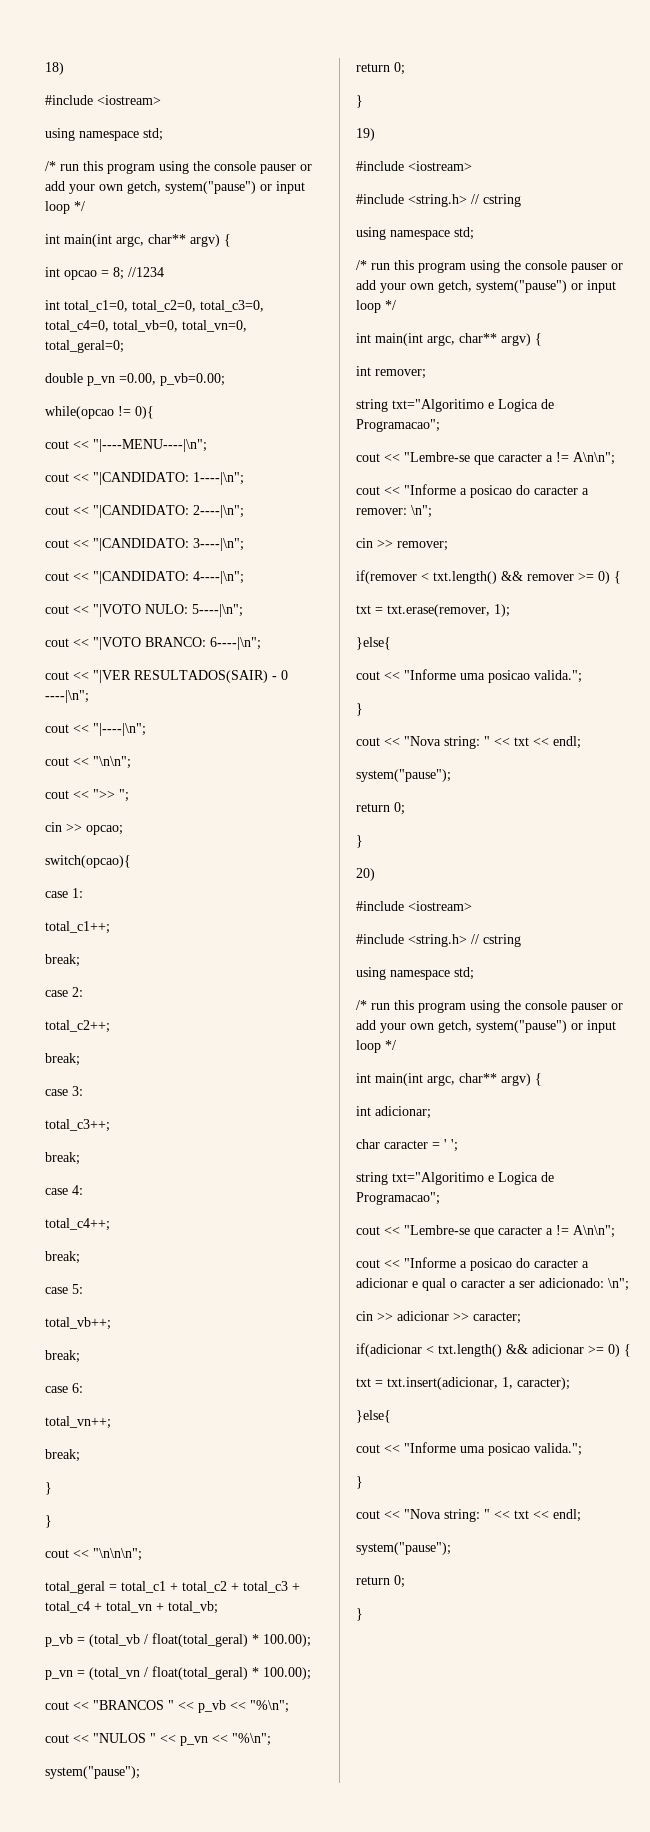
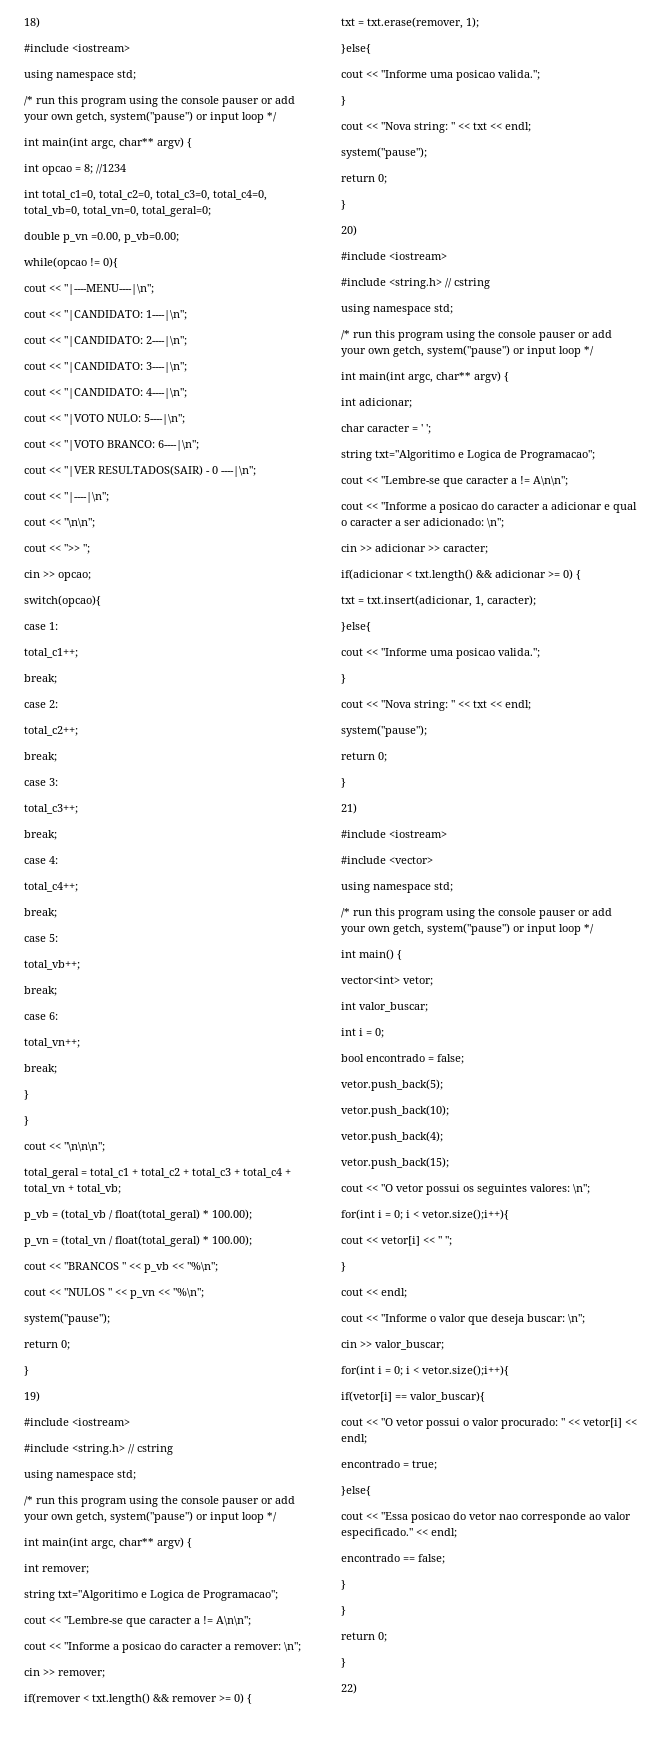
+ 21)
+ #include <iostream>
+ #include <vector>
+ using namespace std;
+ /* run this program using the console pauser or add your own getch, system("pause") or input loop */
+ int main() {
+ vector<int> vetor;
+ int valor_buscar;
+ int i = 0;
+ bool encontrado = false;
+ vetor.push_back(5);
+ vetor.push_back(10);
+ vetor.push_back(4);
+ vetor.push_back(15);
+ cout << "O vetor possui os seguintes valores: \n";
+ for(int i = 0; i < vetor.size();i++){
+ cout << vetor[i] << " ";
+ }
+ cout << endl;
+ cout << "Informe o valor que deseja buscar: \n";
+ cin >> valor_buscar;
+ for(int i = 0; i < vetor.size();i++){
+ if(vetor[i] == valor_buscar){
+ cout << "O vetor possui o valor procurado: " << vetor[i] << endl;
+ encontrado = true;
+ }else{
+ cout << "Essa posicao do vetor nao corresponde ao valor especificado." << endl;
+ encontrado == false;
+ }
+ }
+ return 0;
+ }
+ 22)

